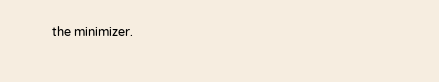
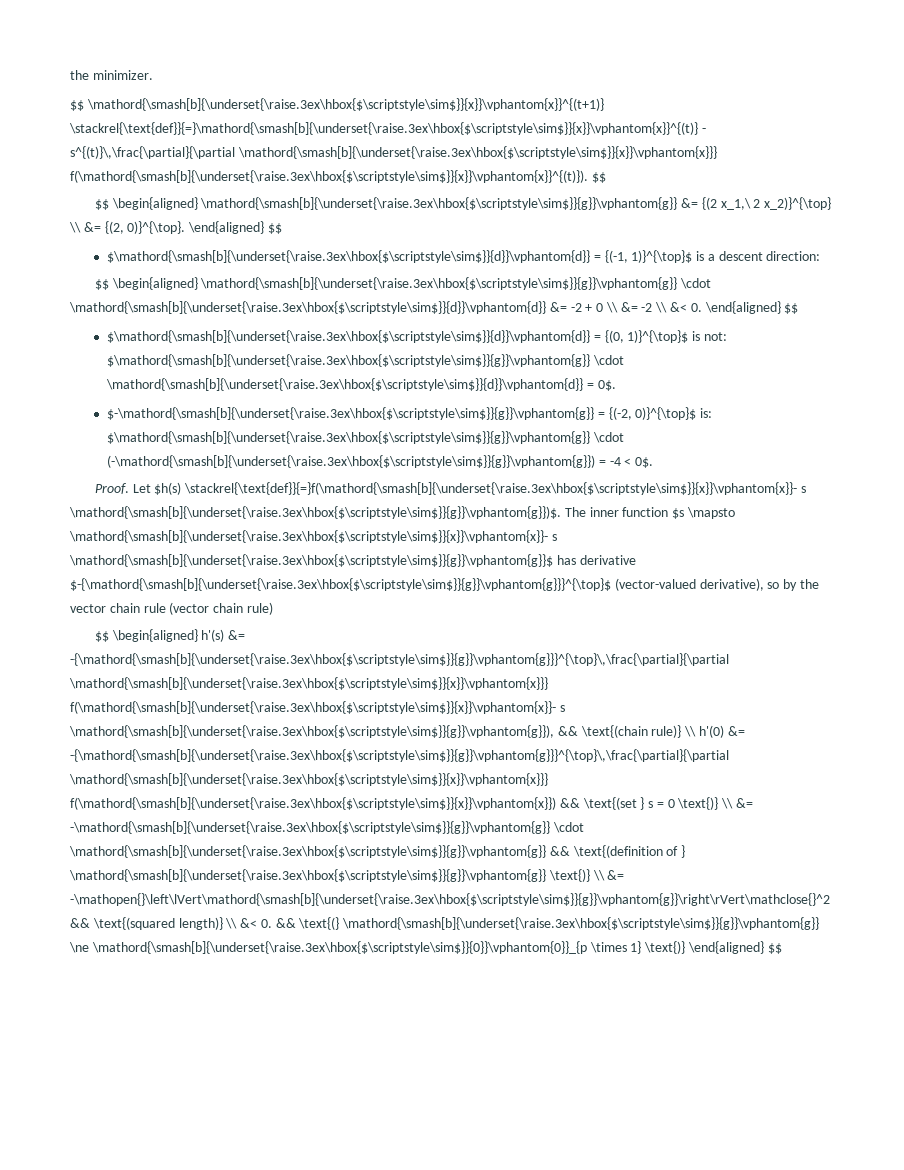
+ $$ \mathord{\smash[b]{\underset{\raise.3ex\hbox{$\scriptstyle\sim$}}{x}}\vphantom{x}}^{(t+1)} \stackrel{\text{def}}{=}\mathord{\smash[b]{\underset{\raise.3ex\hbox{$\scriptstyle\sim$}}{x}}\vphantom{x}}^{(t)} - s^{(t)}\,\frac{\partial}{\partial \mathord{\smash[b]{\underset{\raise.3ex\hbox{$\scriptstyle\sim$}}{x}}\vphantom{x}}} f(\mathord{\smash[b]{\underset{\raise.3ex\hbox{$\scriptstyle\sim$}}{x}}\vphantom{x}}^{(t)}). $$
+ $$ \begin{aligned} \mathord{\smash[b]{\underset{\raise.3ex\hbox{$\scriptstyle\sim$}}{g}}\vphantom{g}} &= {(2 x_1,\ 2 x_2)}^{\top} \\ &= {(2, 0)}^{\top}. \end{aligned} $$
+ $\mathord{\smash[b]{\underset{\raise.3ex\hbox{$\scriptstyle\sim$}}{d}}\vphantom{d}} = {(-1, 1)}^{\top}$ is a descent direction:
+ $$ \begin{aligned} \mathord{\smash[b]{\underset{\raise.3ex\hbox{$\scriptstyle\sim$}}{g}}\vphantom{g}} \cdot \mathord{\smash[b]{\underset{\raise.3ex\hbox{$\scriptstyle\sim$}}{d}}\vphantom{d}} &= -2 + 0 \\ &= -2 \\ &< 0. \end{aligned} $$
+ $\mathord{\smash[b]{\underset{\raise.3ex\hbox{$\scriptstyle\sim$}}{d}}\vphantom{d}} = {(0, 1)}^{\top}$ is not: $\mathord{\smash[b]{\underset{\raise.3ex\hbox{$\scriptstyle\sim$}}{g}}\vphantom{g}} \cdot \mathord{\smash[b]{\underset{\raise.3ex\hbox{$\scriptstyle\sim$}}{d}}\vphantom{d}} = 0$.
+ $-\mathord{\smash[b]{\underset{\raise.3ex\hbox{$\scriptstyle\sim$}}{g}}\vphantom{g}} = {(-2, 0)}^{\top}$ is: $\mathord{\smash[b]{\underset{\raise.3ex\hbox{$\scriptstyle\sim$}}{g}}\vphantom{g}} \cdot (-\mathord{\smash[b]{\underset{\raise.3ex\hbox{$\scriptstyle\sim$}}{g}}\vphantom{g}}) = -4 < 0$.
+ Proof. Let $h(s) \stackrel{\text{def}}{=}f(\mathord{\smash[b]{\underset{\raise.3ex\hbox{$\scriptstyle\sim$}}{x}}\vphantom{x}}- s \mathord{\smash[b]{\underset{\raise.3ex\hbox{$\scriptstyle\sim$}}{g}}\vphantom{g}})$. The inner function $s \mapsto \mathord{\smash[b]{\underset{\raise.3ex\hbox{$\scriptstyle\sim$}}{x}}\vphantom{x}}- s \mathord{\smash[b]{\underset{\raise.3ex\hbox{$\scriptstyle\sim$}}{g}}\vphantom{g}}$ has derivative $-{\mathord{\smash[b]{\underset{\raise.3ex\hbox{$\scriptstyle\sim$}}{g}}\vphantom{g}}}^{\top}$ (vector-valued derivative), so by the vector chain rule (vector chain rule)
+ $$ \begin{aligned} h'(s) &= -{\mathord{\smash[b]{\underset{\raise.3ex\hbox{$\scriptstyle\sim$}}{g}}\vphantom{g}}}^{\top}\,\frac{\partial}{\partial \mathord{\smash[b]{\underset{\raise.3ex\hbox{$\scriptstyle\sim$}}{x}}\vphantom{x}}} f(\mathord{\smash[b]{\underset{\raise.3ex\hbox{$\scriptstyle\sim$}}{x}}\vphantom{x}}- s \mathord{\smash[b]{\underset{\raise.3ex\hbox{$\scriptstyle\sim$}}{g}}\vphantom{g}}), && \text{(chain rule)} \\ h'(0) &= -{\mathord{\smash[b]{\underset{\raise.3ex\hbox{$\scriptstyle\sim$}}{g}}\vphantom{g}}}^{\top}\,\frac{\partial}{\partial \mathord{\smash[b]{\underset{\raise.3ex\hbox{$\scriptstyle\sim$}}{x}}\vphantom{x}}} f(\mathord{\smash[b]{\underset{\raise.3ex\hbox{$\scriptstyle\sim$}}{x}}\vphantom{x}}) && \text{(set } s = 0 \text{)} \\ &= -\mathord{\smash[b]{\underset{\raise.3ex\hbox{$\scriptstyle\sim$}}{g}}\vphantom{g}} \cdot \mathord{\smash[b]{\underset{\raise.3ex\hbox{$\scriptstyle\sim$}}{g}}\vphantom{g}} && \text{(definition of } \mathord{\smash[b]{\underset{\raise.3ex\hbox{$\scriptstyle\sim$}}{g}}\vphantom{g}} \text{)} \\ &= -\mathopen{}\left\lVert\mathord{\smash[b]{\underset{\raise.3ex\hbox{$\scriptstyle\sim$}}{g}}\vphantom{g}}\right\rVert\mathclose{}^2 && \text{(squared length)} \\ &< 0. && \text{(} \mathord{\smash[b]{\underset{\raise.3ex\hbox{$\scriptstyle\sim$}}{g}}\vphantom{g}} \ne \mathord{\smash[b]{\underset{\raise.3ex\hbox{$\scriptstyle\sim$}}{0}}\vphantom{0}}_{p \times 1} \text{)} \end{aligned} $$

